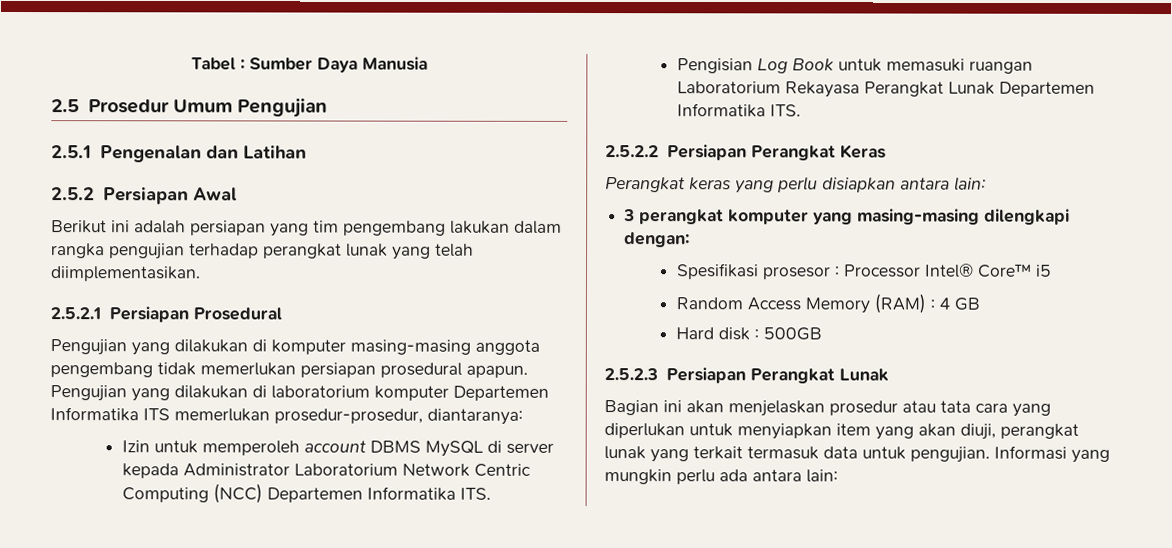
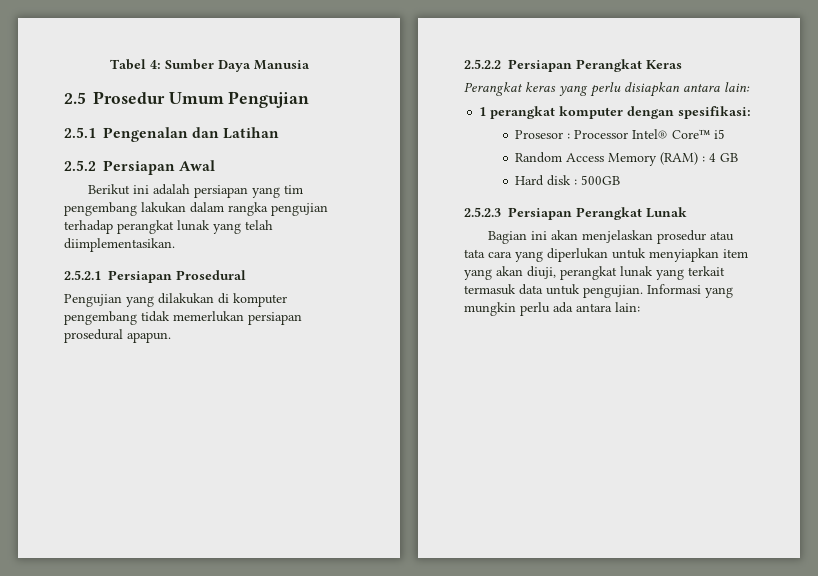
- Tabel : Sumber Daya Manusia
+ Tabel 4: Sumber Daya Manusia
- Pengujian yang dilakukan di komputer masing-masing anggota pengembang tidak memerlukan persiapan prosedural apapun. Pengujian yang dilakukan di laboratorium komputer Departemen Informatika ITS memerlukan prosedur-prosedur, diantaranya:
- Izin untuk memperoleh account DBMS MySQL di server kepada Administrator Laboratorium Network Centric Computing (NCC) Departemen Informatika ITS.
- Pengisian Log Book untuk memasuki ruangan Laboratorium Rekayasa Perangkat Lunak Departemen Informatika ITS.
+ Pengujian yang dilakukan di komputer pengembang tidak memerlukan persiapan prosedural apapun.
- 3 perangkat komputer yang masing-masing dilengkapi dengan:
- Spesifikasi prosesor : Processor Intel® Core™ i5
+ 1 perangkat komputer dengan spesifikasi:
+ Prosesor : Processor Intel® Core™ i5

